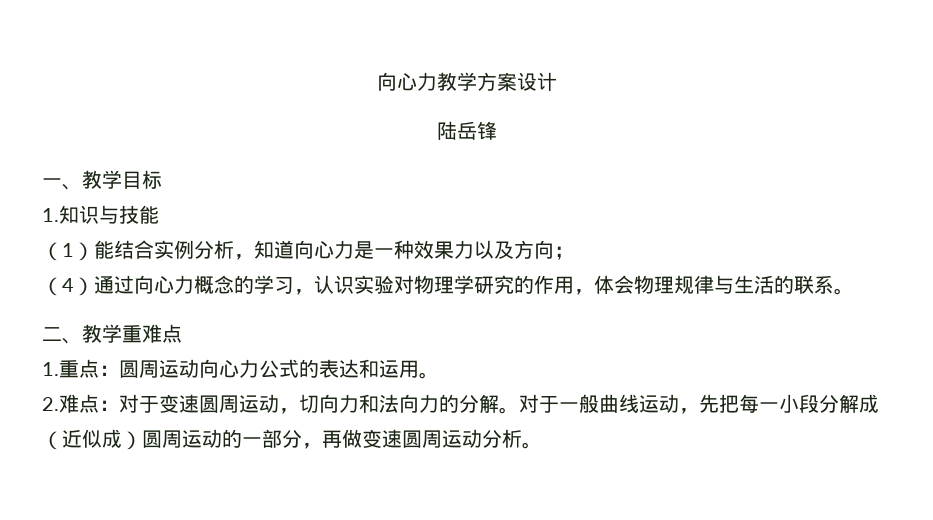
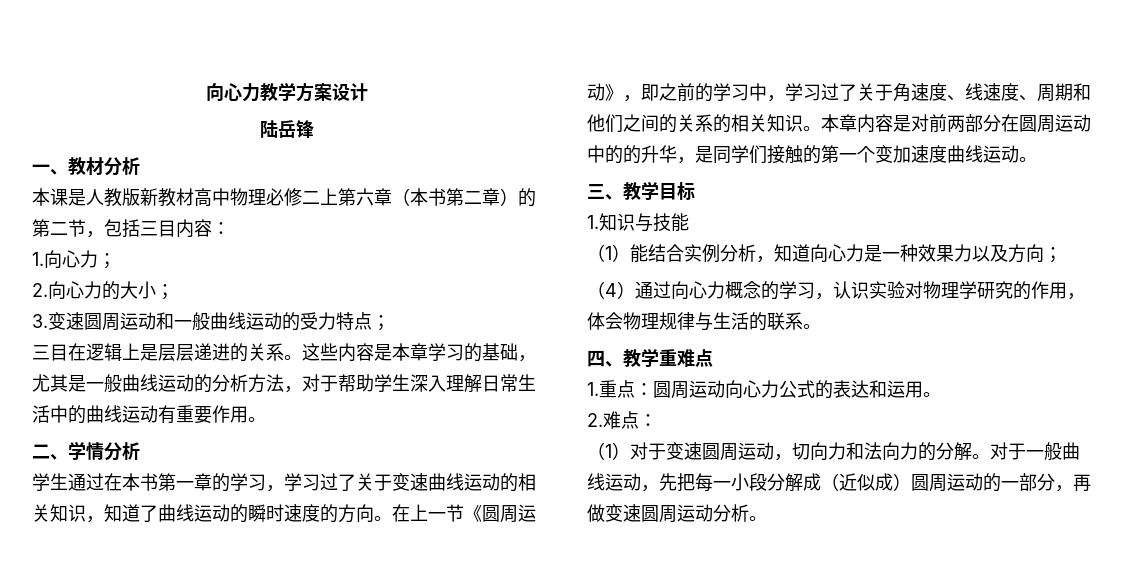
- 一、教学目标
+ 一、教材分析
+ 本课是人教版新教材高中物理必修二上第六章（本书第二章）的第二节，包括三目内容：
+ 1.向心力；
+ 2.向心力的大小；
+ 3.变速圆周运动和一般曲线运动的受力特点；
+ 三目在逻辑上是层层递进的关系。这些内容是本章学习的基础，尤其是一般曲线运动的分析方法，对于帮助学生深入理解日常生活中的曲线运动有重要作用。
+ 二、学情分析
+ 学生通过在本书第一章的学习，学习过了关于变速曲线运动的相关知识，知道了曲线运动的瞬时速度的方向。在上一节《圆周运动》，即之前的学习中，学习过了关于角速度、线速度、周期和他们之间的关系的相关知识。本章内容是对前两部分在圆周运动中的的升华，是同学们接触的第一个变加速度曲线运动。
+ 三、教学目标
- 二、教学重难点
+ 四、教学重难点
- 2.难点：对于变速圆周运动，切向力和法向力的分解。
+ 2.难点：
+ （1）对于变速圆周运动，切向力和法向力的分解。

